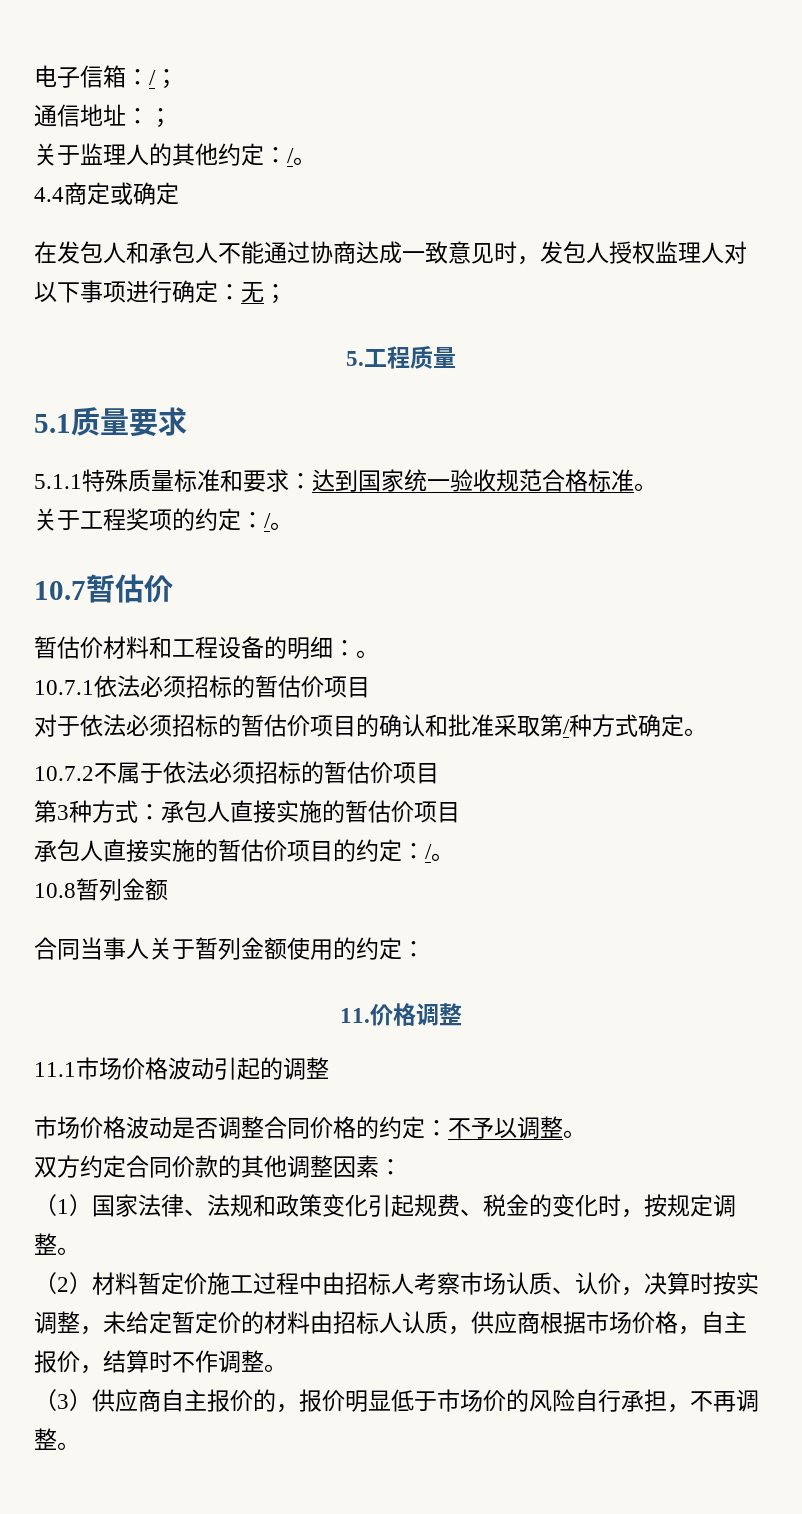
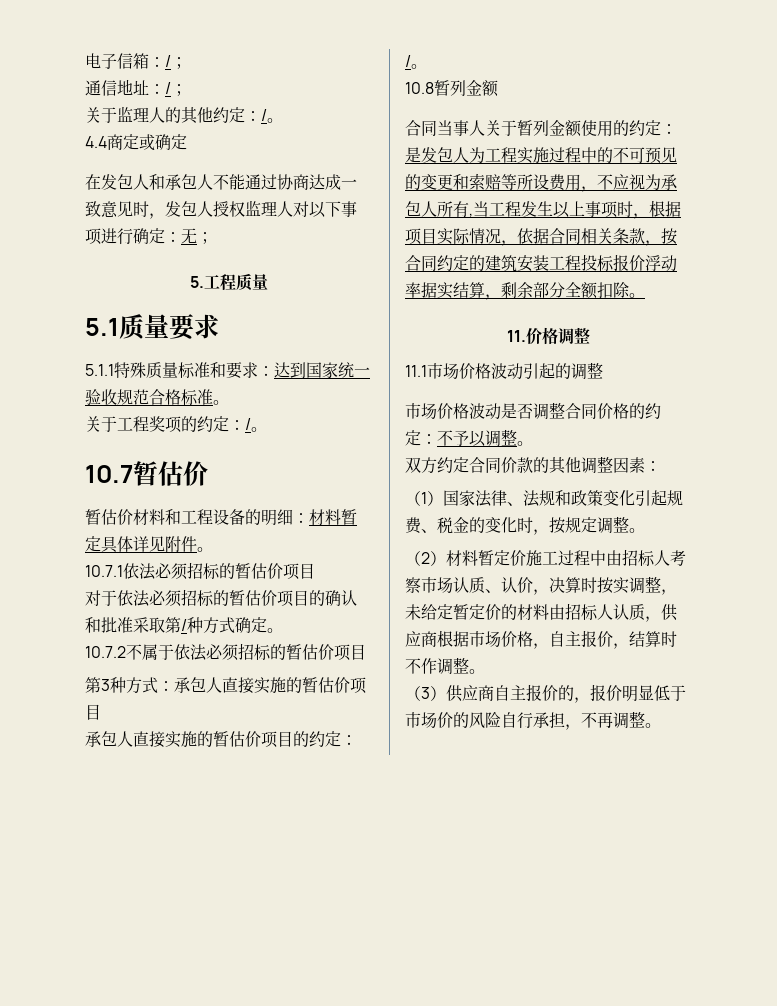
- 通信地址：；
+ 通信地址：/；
- 暂估价材料和工程设备的明细：。
+ 暂估价材料和工程设备的明细：材料暂定具体详见附件。
- 合同当事人关于暂列金额使用的约定：
+ 合同当事人关于暂列金额使用的约定：是发包人为工程实施过程中的不可预见的变更和索赔等所设费用，不应视为承包人所有,当工程发生以上事项时，根据项目实际情况，依据合同相关条款，按合同约定的建筑安装工程投标报价浮动率据实结算，剩余部分全额扣除。

